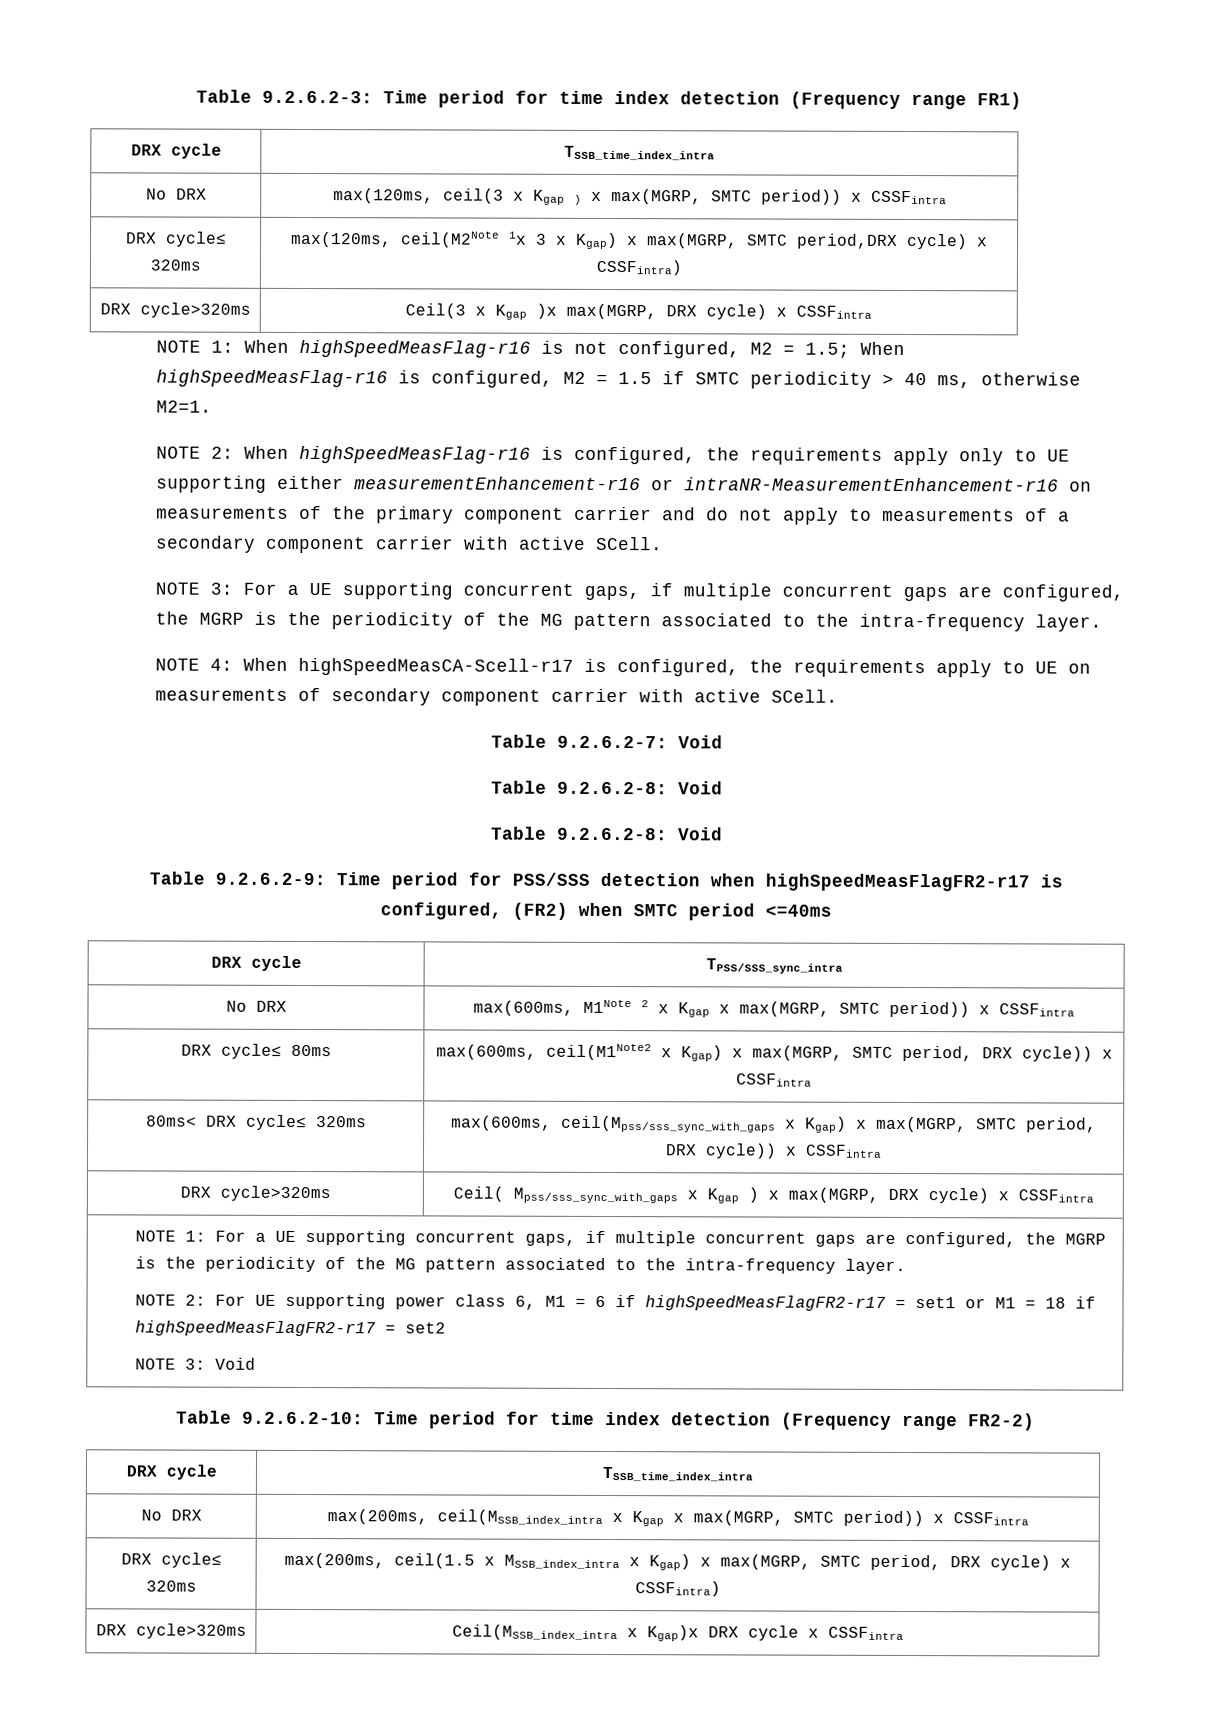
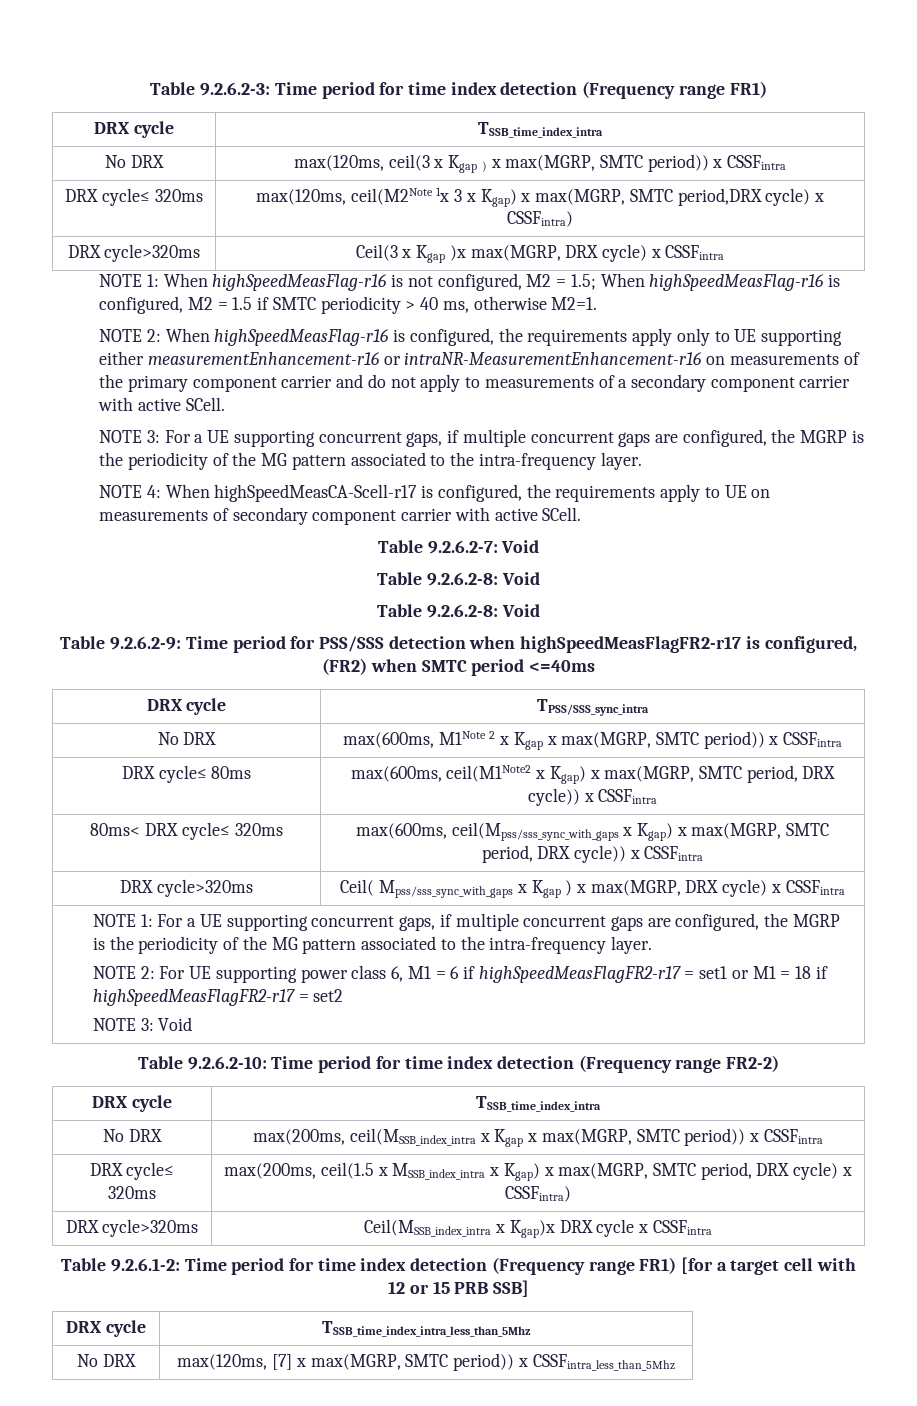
+ Table 9.2.6.1-2: Time period for time index detection (Frequency range FR1) [for a target cell with 12 or 15 PRB SSB]
+ DRX cycle | TSSB_time_index_intra_less_than_5Mhz
+ No DRX | max(120ms, [7] x max(MGRP, SMTC period)) x CSSFintra_less_than_5Mhz

